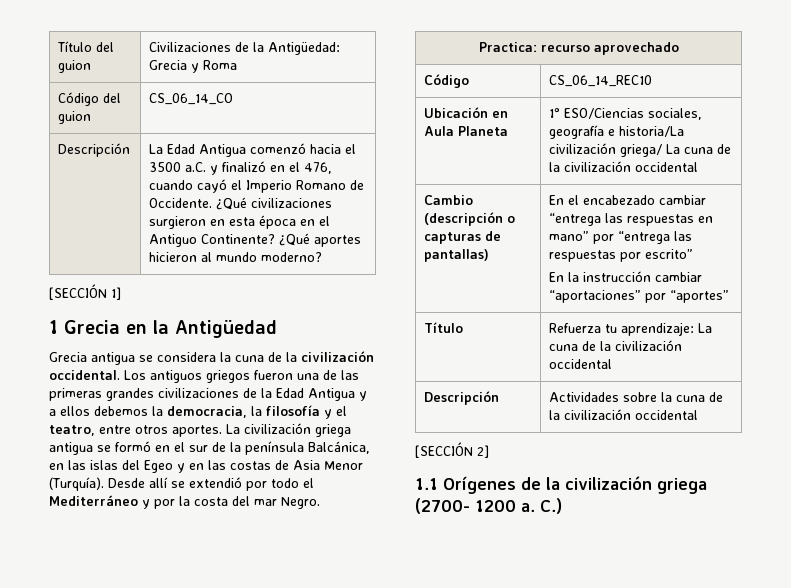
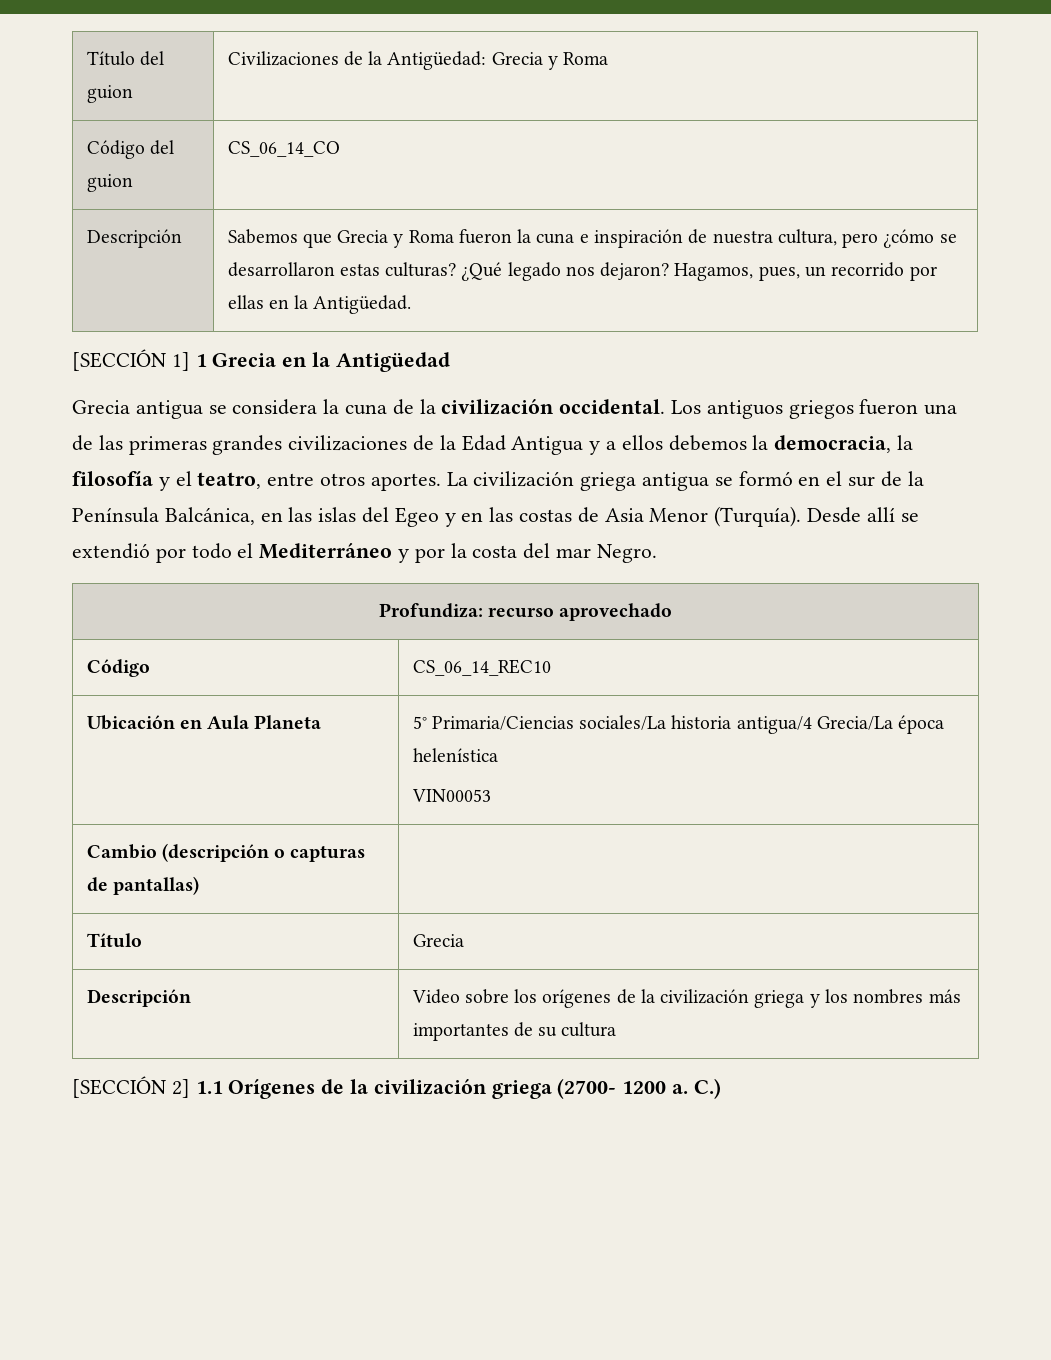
- Descripción | La Edad Antigua comenzó hacia el 3500 a.C. y finalizó en el 476, cuando cayó el Imperio Romano de Occidente. ¿Qué civilizaciones surgieron en esta época en el Antiguo Continente? ¿Qué aportes hicieron al mundo moderno?
+ Descripción | Sabemos que Grecia y Roma fueron la cuna e inspiración de nuestra cultura, pero ¿cómo se desarrollaron estas culturas? ¿Qué legado nos dejaron? Hagamos, pues, un recorrido por ellas en la Antigüedad.
- [SECCIÓN 1]
- 1 Grecia en la Antigüedad
+ [SECCIÓN 1] 1 Grecia en la Antigüedad
- La civilización griega antigua se formó en el sur de la península Balcánica, en las islas del Egeo y en las costas de Asia Menor (Turquía).
+ La civilización griega antigua se formó en el sur de la Península Balcánica, en las islas del Egeo y en las costas de Asia Menor (Turquía).
- Practica: recurso aprovechado
+ Profundiza: recurso aprovechado
- Ubicación en Aula Planeta | 1° ESO/Ciencias sociales, geografía e historia/La civilización griega/ La cuna de la civilización occidental
+ Ubicación en Aula Planeta | 5° Primaria/Ciencias sociales/La historia antigua/4 Grecia/La época helenística
+ VIN00053
- Cambio (descripción o capturas de pantallas) | En el encabezado cambiar “entrega las respuestas en mano” por “entrega las respuestas por escrito”
- En la instrucción cambiar “aportaciones” por “aportes”
- Título | Refuerza tu aprendizaje: La cuna de la civilización occidental
- Descripción | Actividades sobre la cuna de la civilización occidental
+ Cambio (descripción o capturas de pantallas) |
+ Título | Grecia
+ Descripción | Video sobre los orígenes de la civilización griega y los nombres más importantes de su cultura
- [SECCIÓN 2]
- 1.1 Orígenes de la civilización griega (2700- 1200 a.
+ [SECCIÓN 2] 1.1 Orígenes de la civilización griega (2700- 1200 a.

